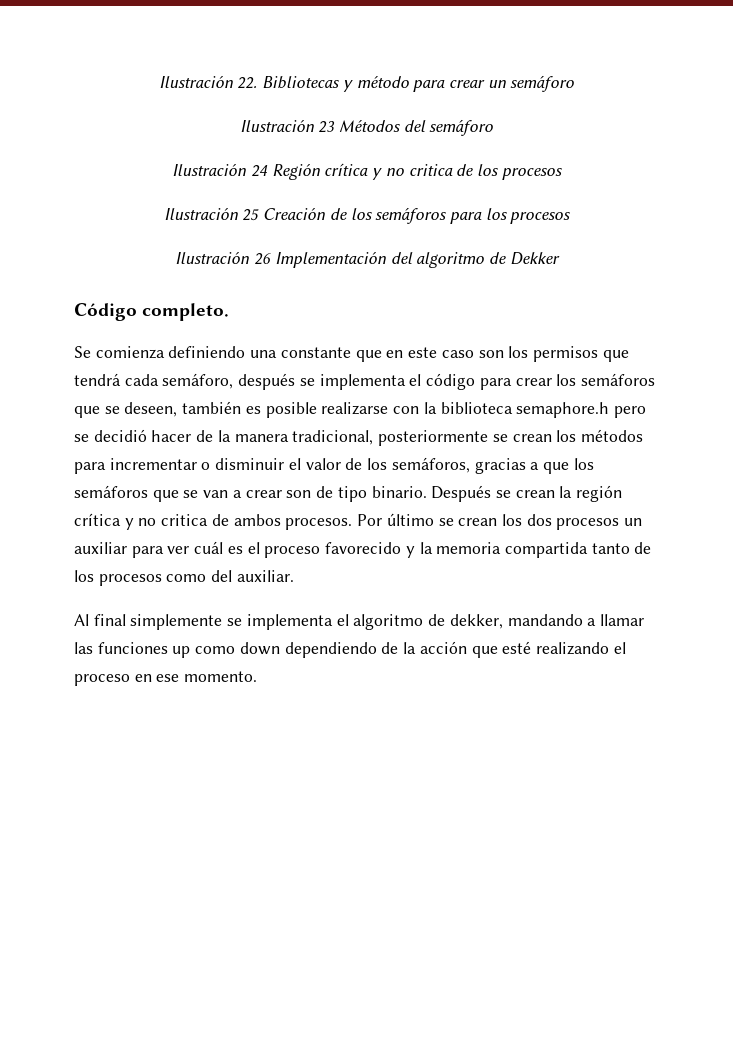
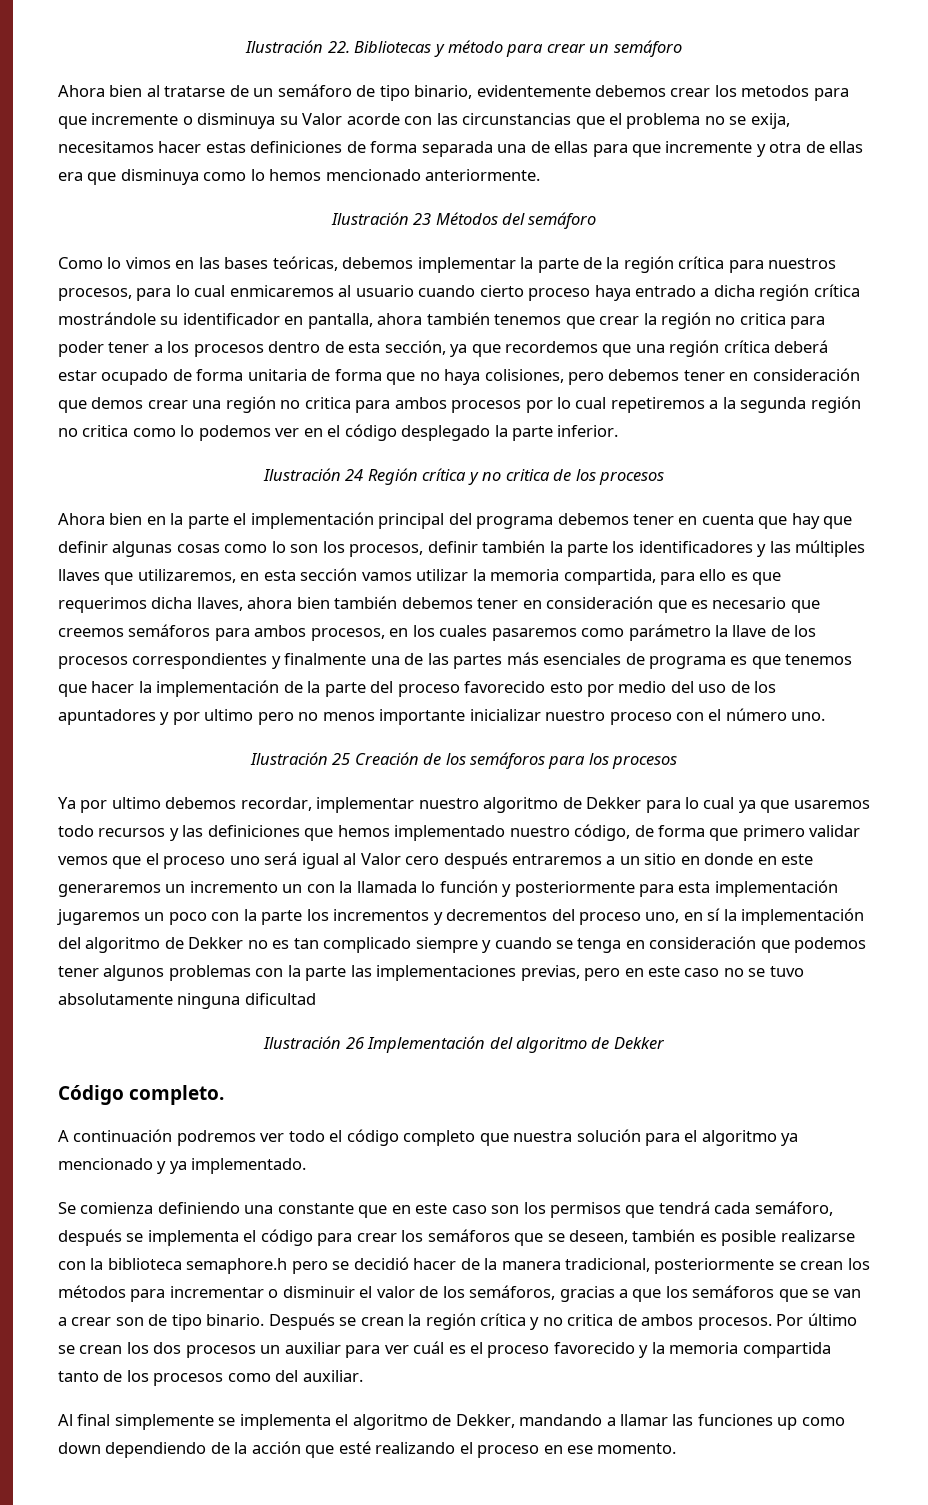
+ Ahora bien al tratarse de un semáforo de tipo binario, evidentemente debemos crear los metodos para que incremente o disminuya su Valor acorde con las circunstancias que el problema no se exija, necesitamos hacer estas definiciones de forma separada una de ellas para que incremente y otra de ellas era que disminuya como lo hemos mencionado anteriormente.
+ Como lo vimos en las bases teóricas, debemos implementar la parte de la región crítica para nuestros procesos, para lo cual enmicaremos al usuario cuando cierto proceso haya entrado a dicha región crítica mostrándole su identificador en pantalla, ahora también tenemos que crear la región no critica para poder tener a los procesos dentro de esta sección, ya que recordemos que una región crítica deberá estar ocupado de forma unitaria de forma que no haya colisiones, pero debemos tener en consideración que demos crear una región no critica para ambos procesos por lo cual repetiremos a la segunda región no critica como lo podemos ver en el código desplegado la parte inferior.
+ Ahora bien en la parte el implementación principal del programa debemos tener en cuenta que hay que definir algunas cosas como lo son los procesos, definir también la parte los identificadores y las múltiples llaves que utilizaremos, en esta sección vamos utilizar la memoria compartida, para ello es que requerimos dicha llaves, ahora bien también debemos tener en consideración que es necesario que creemos semáforos para ambos procesos, en los cuales pasaremos como parámetro la llave de los procesos correspondientes y finalmente una de las partes más esenciales de programa es que tenemos que hacer la implementación de la parte del proceso favorecido esto por medio del uso de los apuntadores y por ultimo pero no menos importante inicializar nuestro proceso con el número uno.
+ Ya por ultimo debemos recordar, implementar nuestro algoritmo de Dekker para lo cual ya que usaremos todo recursos y las definiciones que hemos implementado nuestro código, de forma que primero validar vemos que el proceso uno será igual al Valor cero después entraremos a un sitio en donde en este generaremos un incremento un con la llamada lo función y posteriormente para esta implementación jugaremos un poco con la parte los incrementos y decrementos del proceso uno, en sí la implementación del algoritmo de Dekker no es tan complicado siempre y cuando se tenga en consideración que podemos tener algunos problemas con la parte las implementaciones previas, pero en este caso no se tuvo absolutamente ninguna dificultad
+ A continuación podremos ver todo el código completo que nuestra solución para el algoritmo ya mencionado y ya implementado.
- Al final simplemente se implementa el algoritmo de dekker, mandando a llamar las funciones up como down dependiendo de la acción que esté realizando el proceso en ese momento.
+ Al final simplemente se implementa el algoritmo de Dekker, mandando a llamar las funciones up como down dependiendo de la acción que esté realizando el proceso en ese momento.

